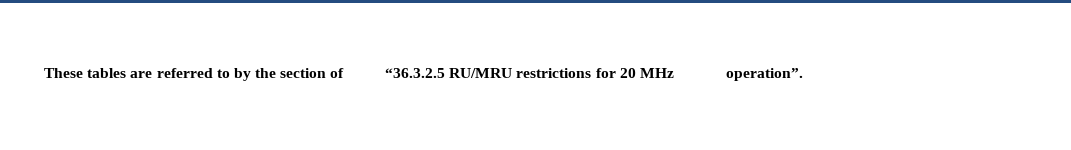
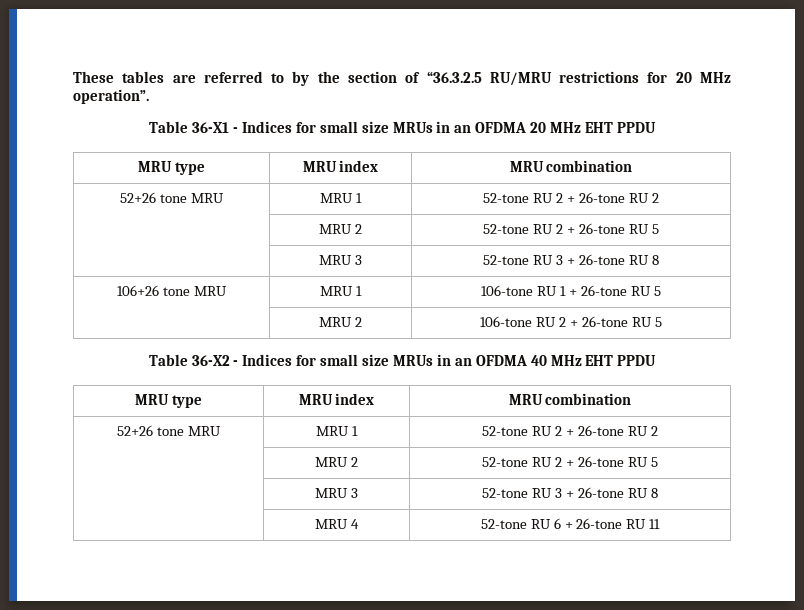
+ Table 36-X1 - Indices for small size MRUs in an OFDMA 20 MHz EHT PPDU
+ MRU type | MRU index | MRU combination
+ 52+26 tone MRU | MRU 1 | 52-tone RU 2 + 26-tone RU 2
+ | MRU 2 | 52-tone RU 2 + 26-tone RU 5
+ | MRU 3 | 52-tone RU 3 + 26-tone RU 8
+ 106+26 tone MRU | MRU 1 | 106-tone RU 1 + 26-tone RU 5
+ | MRU 2 | 106-tone RU 2 + 26-tone RU 5
+ Table 36-X2 - Indices for small size MRUs in an OFDMA 40 MHz EHT PPDU
+ MRU type | MRU index | MRU combination
+ 52+26 tone MRU | MRU 1 | 52-tone RU 2 + 26-tone RU 2
+ | MRU 2 | 52-tone RU 2 + 26-tone RU 5
+ | MRU 3 | 52-tone RU 3 + 26-tone RU 8
+ | MRU 4 | 52-tone RU 6 + 26-tone RU 11

